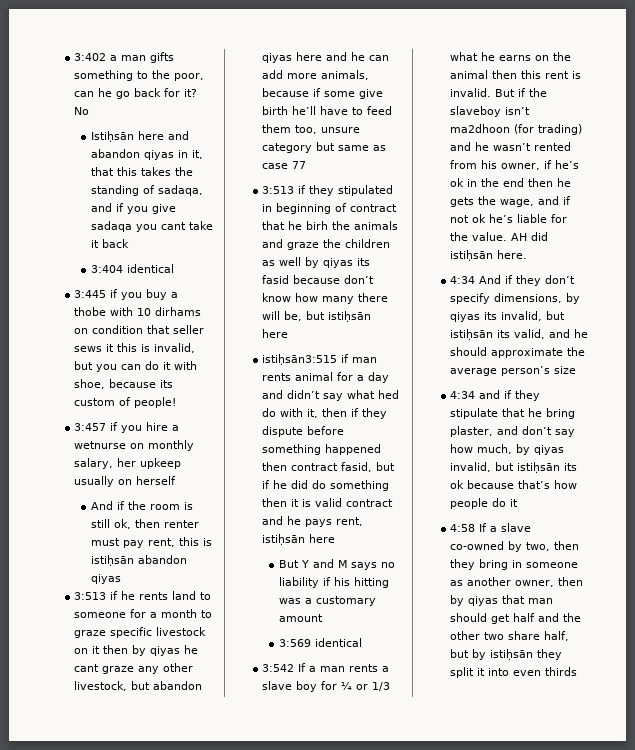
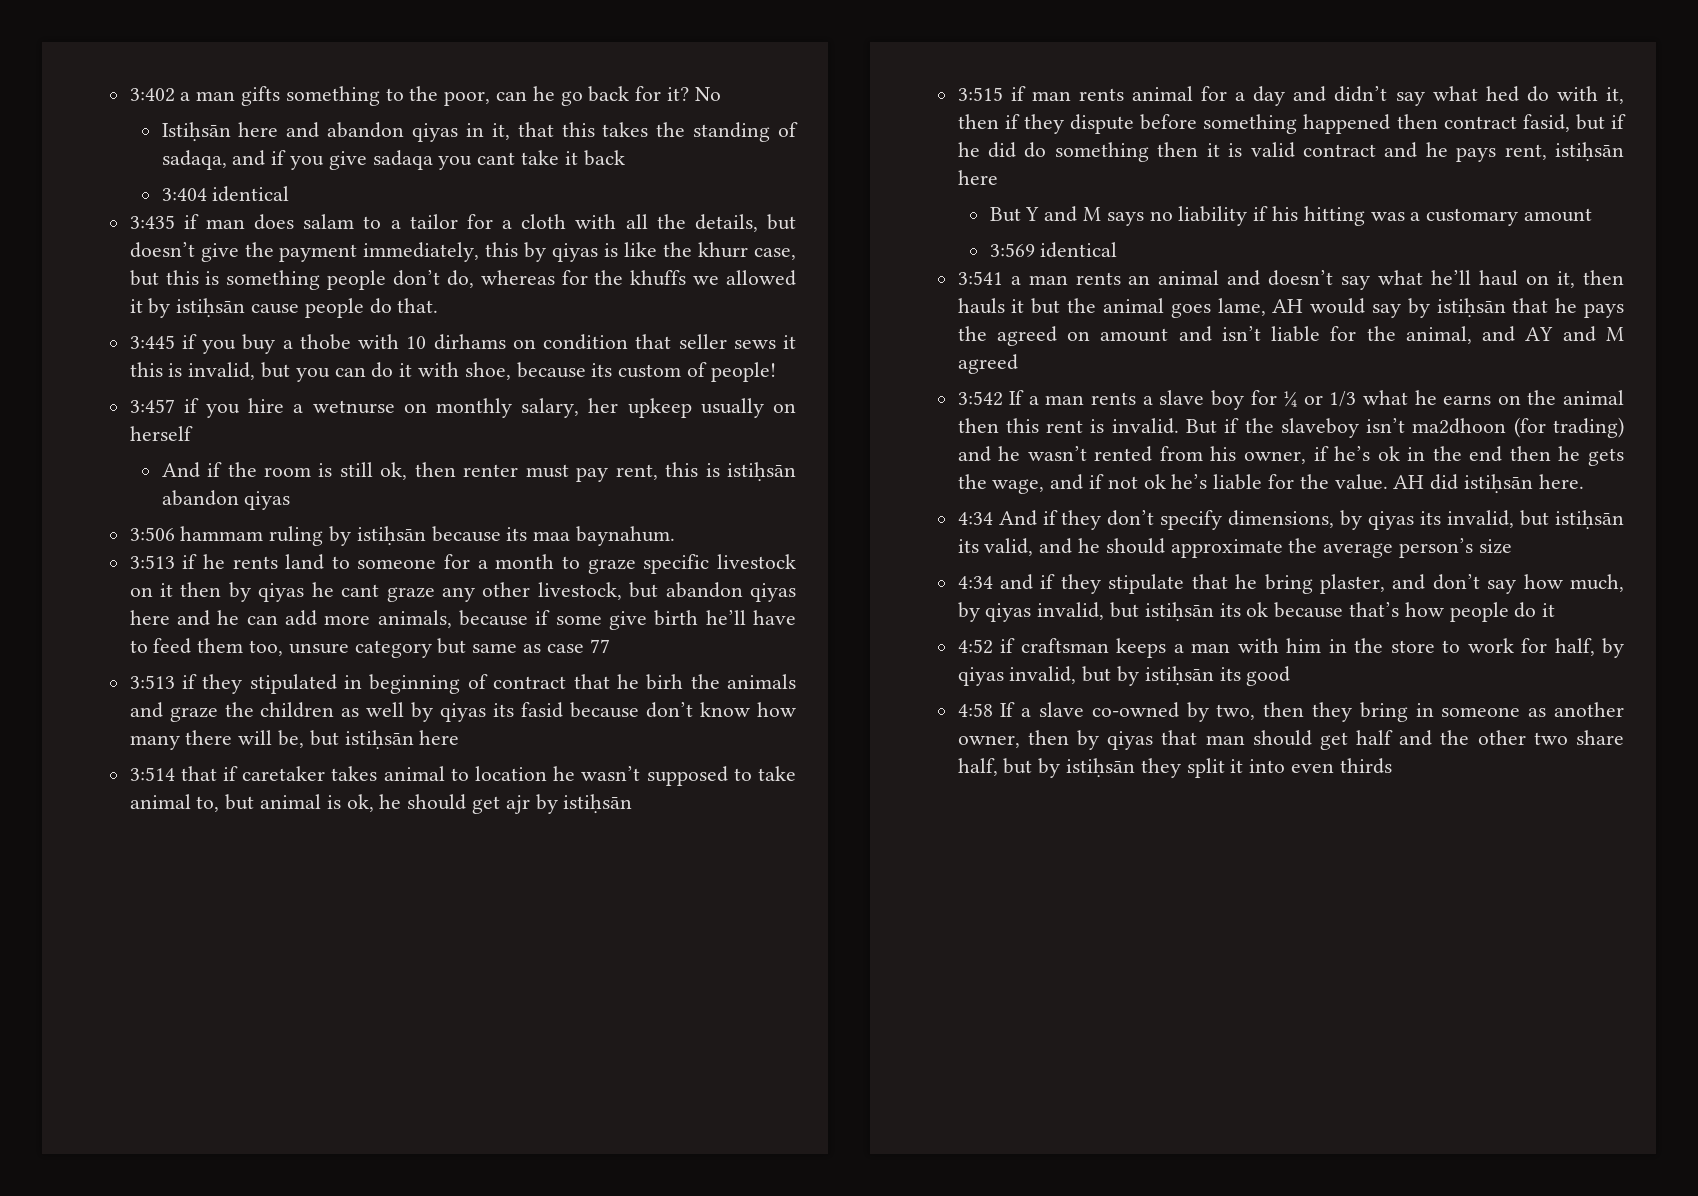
+ 3:435 if man does salam to a tailor for a cloth with all the details, but doesn’t give the payment immediately, this by qiyas is like the khurr case, but this is something people don’t do, whereas for the khuffs we allowed it by istiḥsān cause people do that.
+ 3:506 hammam ruling by istiḥsān because its maa baynahum.
- istiḥsān3:515 if man rents animal for a day and didn’t say what hed do with it, then if they dispute before something happened then contract fasid, but if he did do something then it is valid contract and he pays rent, istiḥsān here
+ 3:514 that if caretaker takes animal to location he wasn’t supposed to take animal to, but animal is ok, he should get ajr by istiḥsān
+ 3:515 if man rents animal for a day and didn’t say what hed do with it, then if they dispute before something happened then contract fasid, but if he did do something then it is valid contract and he pays rent, istiḥsān here
+ 3:541 a man rents an animal and doesn’t say what he’ll haul on it, then hauls it but the animal goes lame, AH would say by istiḥsān that he pays the agreed on amount and isn’t liable for the animal, and AY and M agreed
+ 4:52 if craftsman keeps a man with him in the store to work for half, by qiyas invalid, but by istiḥsān its good

